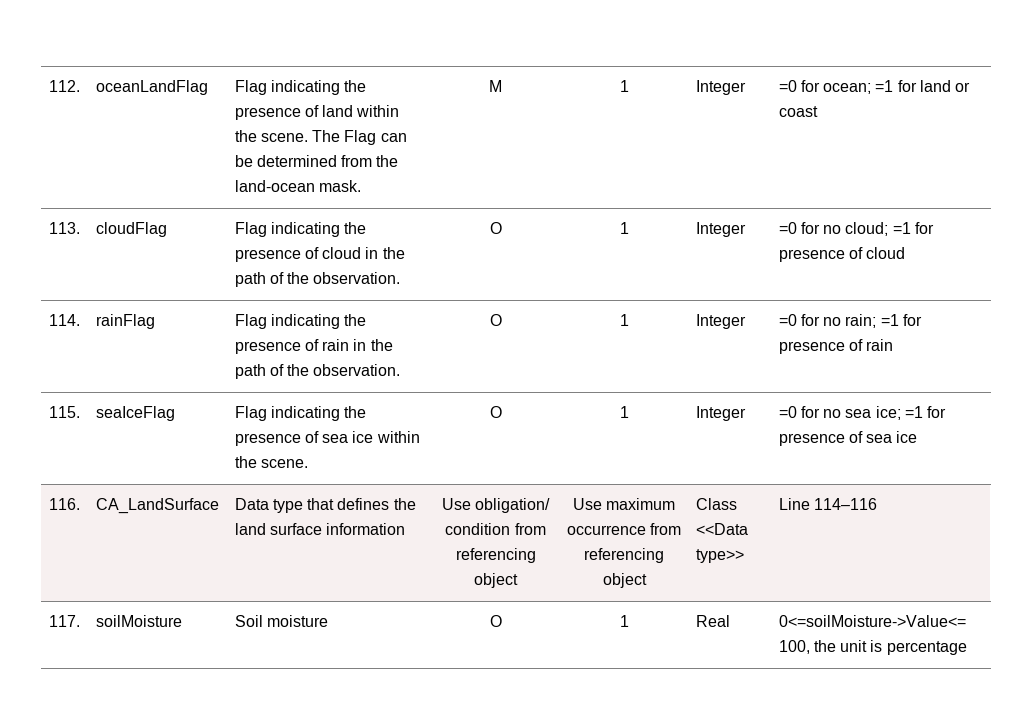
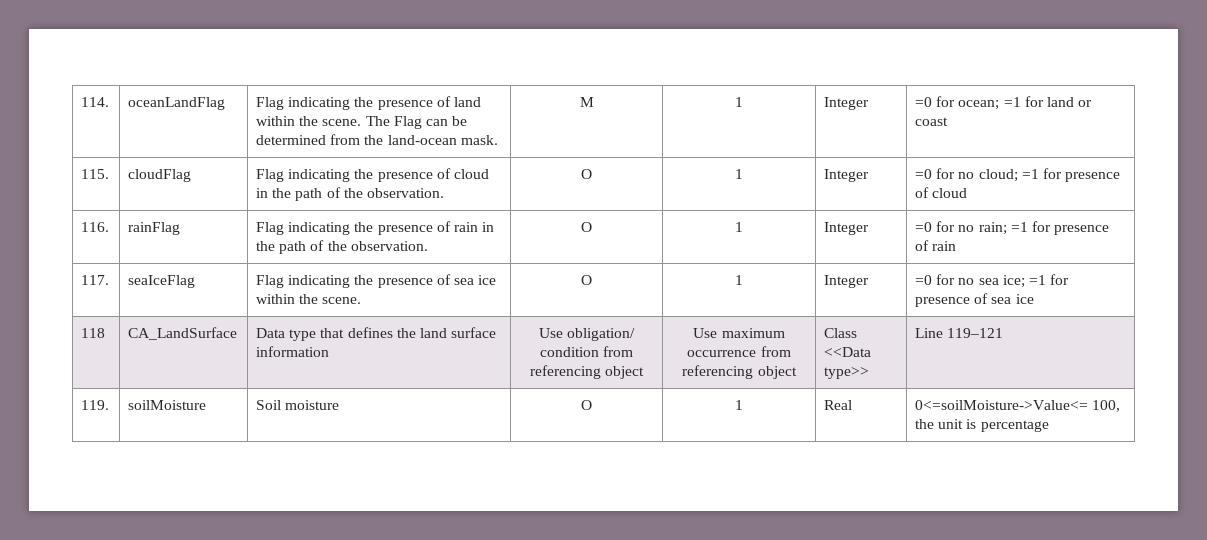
- 112. | oceanLandFlag | Flag indicating the presence of land within the scene. The Flag can be determined from the land-ocean mask. | M | 1 | Integer | =0 for ocean; =1 for land or coast
+ 114. | oceanLandFlag | Flag indicating the presence of land within the scene. The Flag can be determined from the land-ocean mask. | M | 1 | Integer | =0 for ocean; =1 for land or coast
- 113. | cloudFlag | Flag indicating the presence of cloud in the path of the observation. | O | 1 | Integer | =0 for no cloud; =1 for presence of cloud
+ 115. | cloudFlag | Flag indicating the presence of cloud in the path of the observation. | O | 1 | Integer | =0 for no cloud; =1 for presence of cloud
- 114. | rainFlag | Flag indicating the presence of rain in the path of the observation. | O | 1 | Integer | =0 for no rain; =1 for presence of rain
+ 116. | rainFlag | Flag indicating the presence of rain in the path of the observation. | O | 1 | Integer | =0 for no rain; =1 for presence of rain
- 115. | seaIceFlag | Flag indicating the presence of sea ice within the scene. | O | 1 | Integer | =0 for no sea ice; =1 for presence of sea ice
+ 117. | seaIceFlag | Flag indicating the presence of sea ice within the scene. | O | 1 | Integer | =0 for no sea ice; =1 for presence of sea ice
- 116. | CA_LandSurface | Data type that defines the land surface information | Use obligation/ condition from referencing object | Use maximum occurrence from referencing object | Class <<Data type>> | Line 114–116
- 117. | soilMoisture | Soil moisture | O | 1 | Real | 0<=soilMoisture->Value<= 100, the unit is percentage
+ 118 | CA_LandSurface | Data type that defines the land surface information | Use obligation/ condition from referencing object | Use maximum occurrence from referencing object | Class <<Data type>> | Line 119–121
+ 119. | soilMoisture | Soil moisture | O | 1 | Real | 0<=soilMoisture->Value<= 100, the unit is percentage

